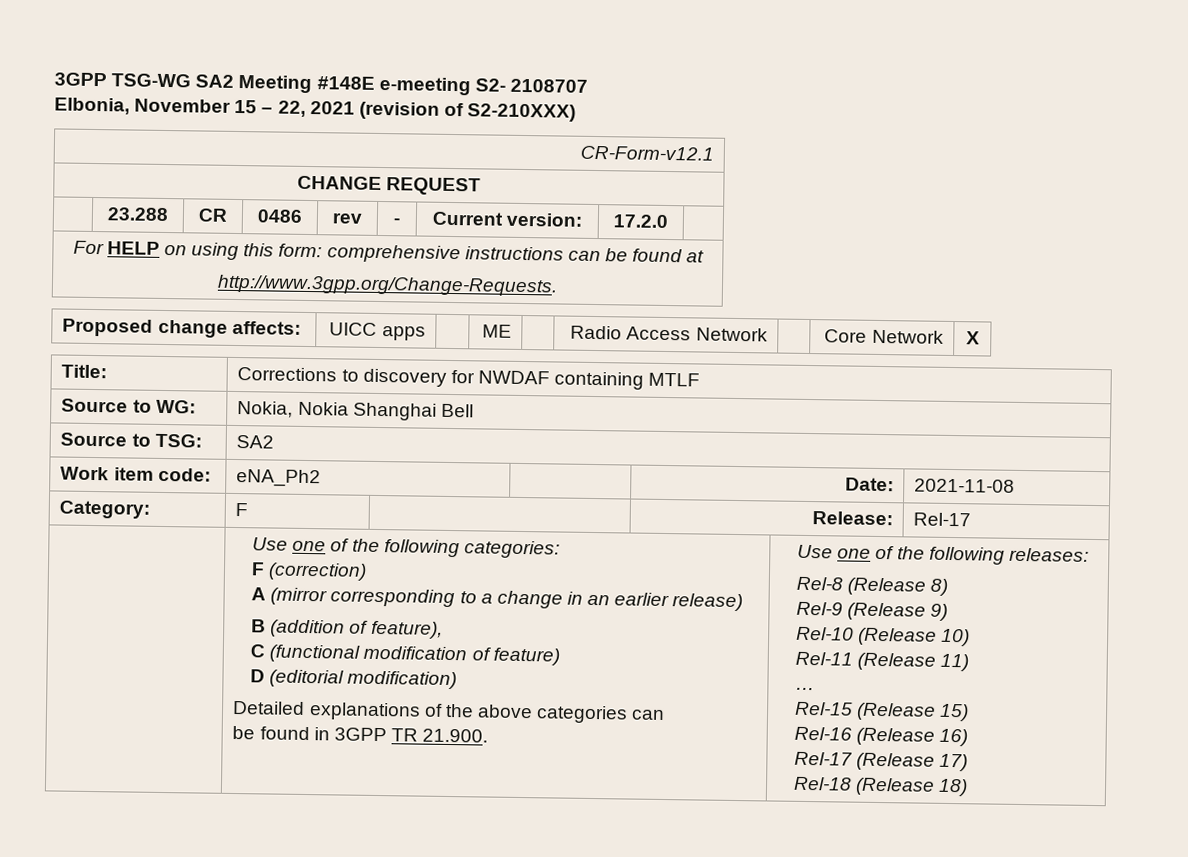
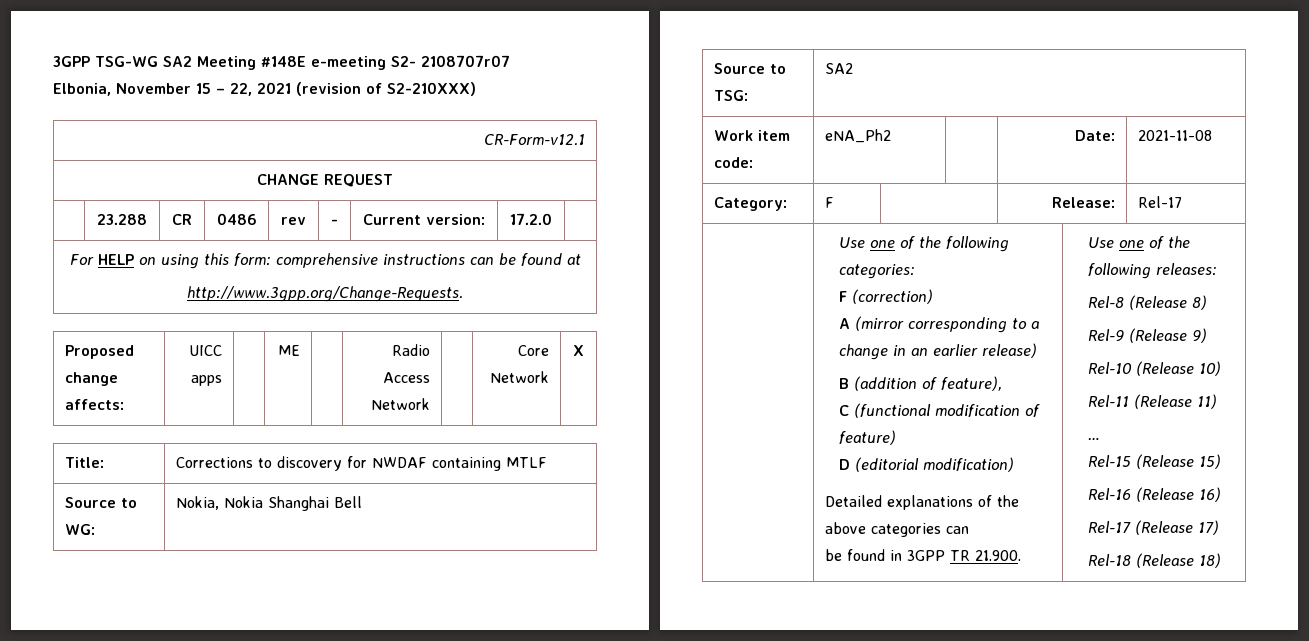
- 3GPP TSG-WG SA2 Meeting #148E e-meeting S2- 2108707
+ 3GPP TSG-WG SA2 Meeting #148E e-meeting S2- 2108707r07

